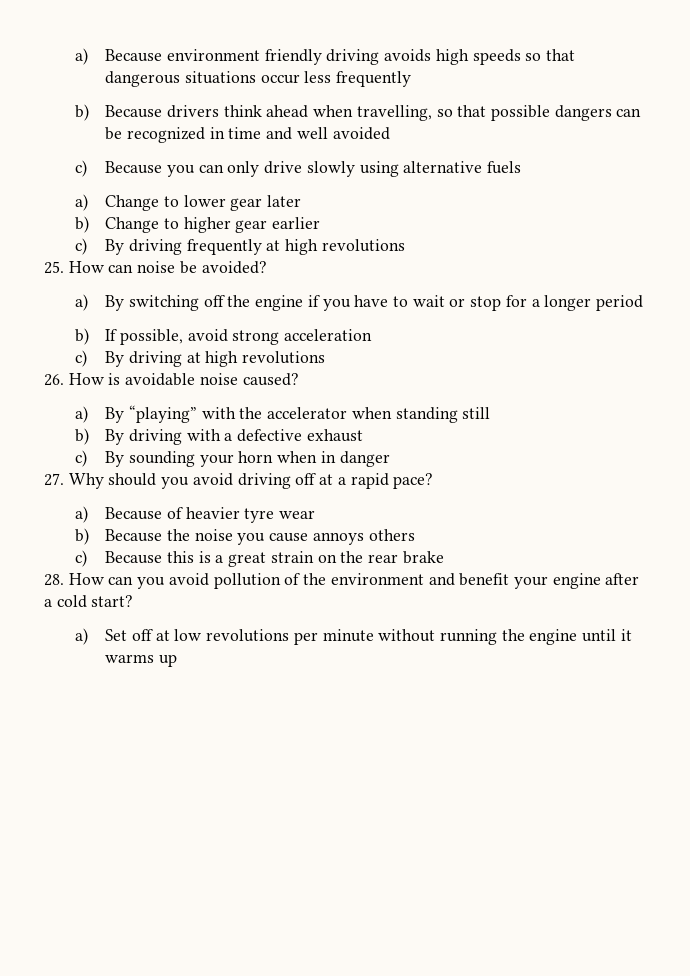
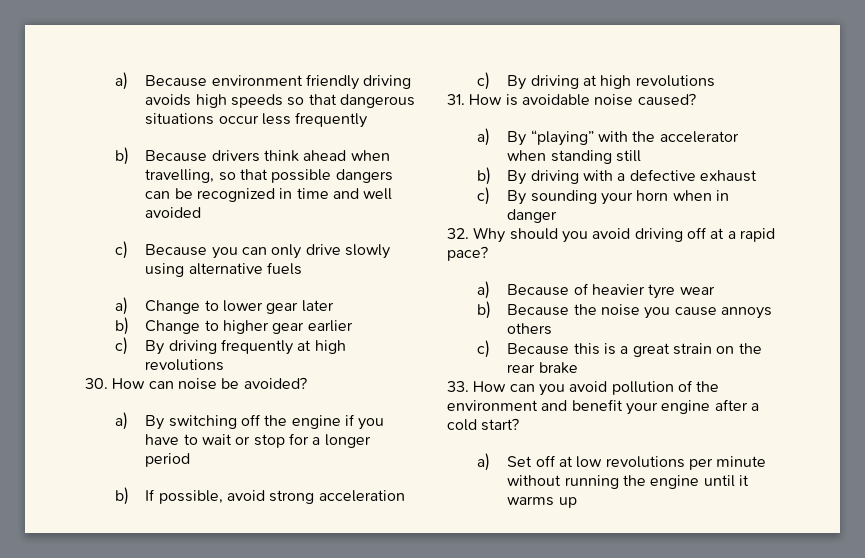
- 25. How can noise be avoided?
+ 30. How can noise be avoided?
- 26. How is avoidable noise caused?
+ 31. How is avoidable noise caused?
- 27. Why should you avoid driving off at a rapid pace?
+ 32. Why should you avoid driving off at a rapid pace?
- 28. How can you avoid pollution of the environment and benefit your engine after a cold start?
+ 33. How can you avoid pollution of the environment and benefit your engine after a cold start?

